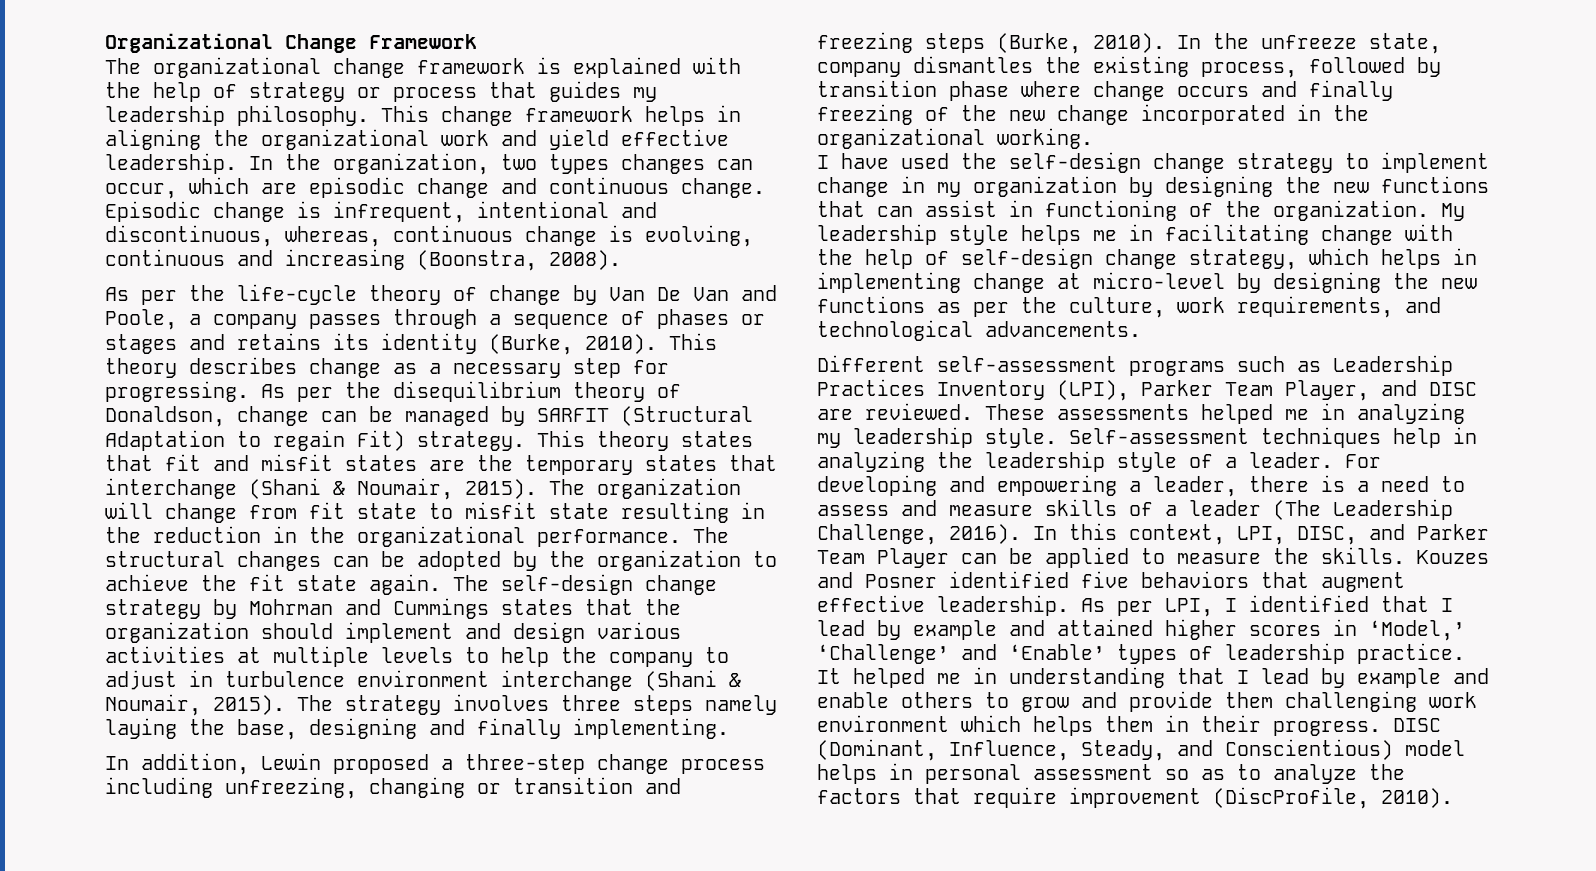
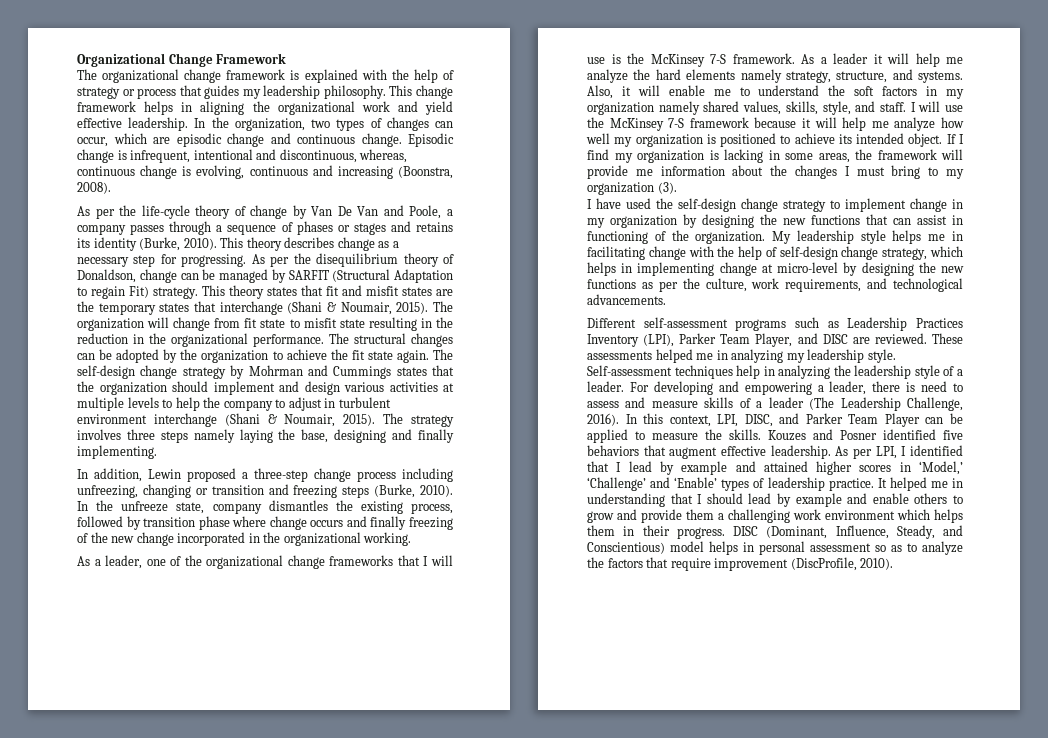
- In the organization, two types changes can occur, which are episodic change and continuous change.
+ In the organization, two types of changes can occur, which are episodic change and continuous change.
- The self-design change strategy by Mohrman and Cummings states that the organization should implement and design various activities at multiple levels to help the company to adjust in turbulence environment interchange (Shani & Noumair, 2015).
+ The self-design change strategy by Mohrman and Cummings states that the organization should implement and design various activities at multiple levels to help the company to adjust in turbulent environment interchange (Shani & Noumair, 2015).
+ As a leader, one of the organizational change frameworks that I will use is the McKinsey 7-S framework. As a leader it will help me analyze the hard elements namely strategy, structure, and systems. Also, it will enable me to understand the soft factors in my organization namely shared values, skills, style, and staff. I will use the McKinsey 7-S framework because it will help me analyze how well my organization is positioned to achieve its intended object. If I find my organization is lacking in some areas, the framework will provide me information about the changes I must bring to my organization (3).
- For developing and empowering a leader, there is a need to assess and measure skills of a leader (The Leadership Challenge, 2016).
+ For developing and empowering a leader, there is need to assess and measure skills of a leader (The Leadership Challenge, 2016).
- It helped me in understanding that I lead by example and enable others to grow and provide them challenging work environment which helps them in their progress.
+ It helped me in understanding that I should lead by example and enable others to grow and provide them a challenging work environment which helps them in their progress.

